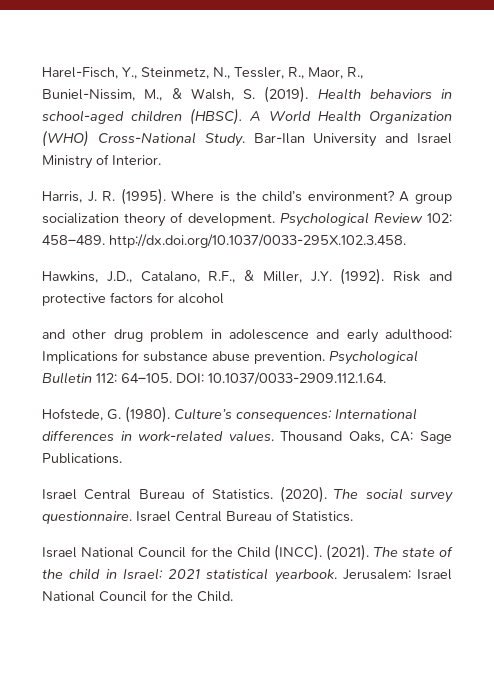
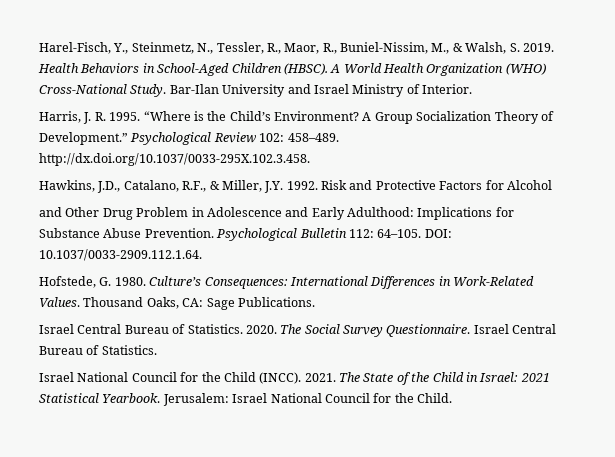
- Harel-Fisch, Y., Steinmetz, N., Tessler, R., Maor, R., Buniel-Nissim, M., & Walsh, S. (2019). Health behaviors in school-aged children (HBSC).
+ Harel-Fisch, Y., Steinmetz, N., Tessler, R., Maor, R., Buniel-Nissim, M., & Walsh, S. 2019. Health Behaviors in School-Aged Children (HBSC).
- Harris, J. R. (1995). Where is the child’s environment? A group socialization theory of development.
+ Harris, J. R. 1995. “Where is the Child’s Environment? A Group Socialization Theory of Development.”
- Hawkins, J.D., Catalano, R.F., & Miller, J.Y. (1992).
+ Hawkins, J.D., Catalano, R.F., & Miller, J.Y. 1992.
- Risk and protective factors for alcohol
- and other drug problem in adolescence and early adulthood: Implications for substance abuse prevention.
+ Risk and Protective Factors for Alcohol
+ and Other Drug Problem in Adolescence and Early Adulthood: Implications for Substance Abuse Prevention.
- Hofstede, G. (1980). Culture’s consequences: International differences in work-related values.
+ Hofstede, G. 1980. Culture’s Consequences: International Differences in Work-Related Values.
- (2020). The social survey questionnaire.
+ 2020. The Social Survey Questionnaire.
- (2021). The state of the child in Israel: 2021 statistical yearbook.
+ 2021. The State of the Child in Israel: 2021 Statistical Yearbook.

